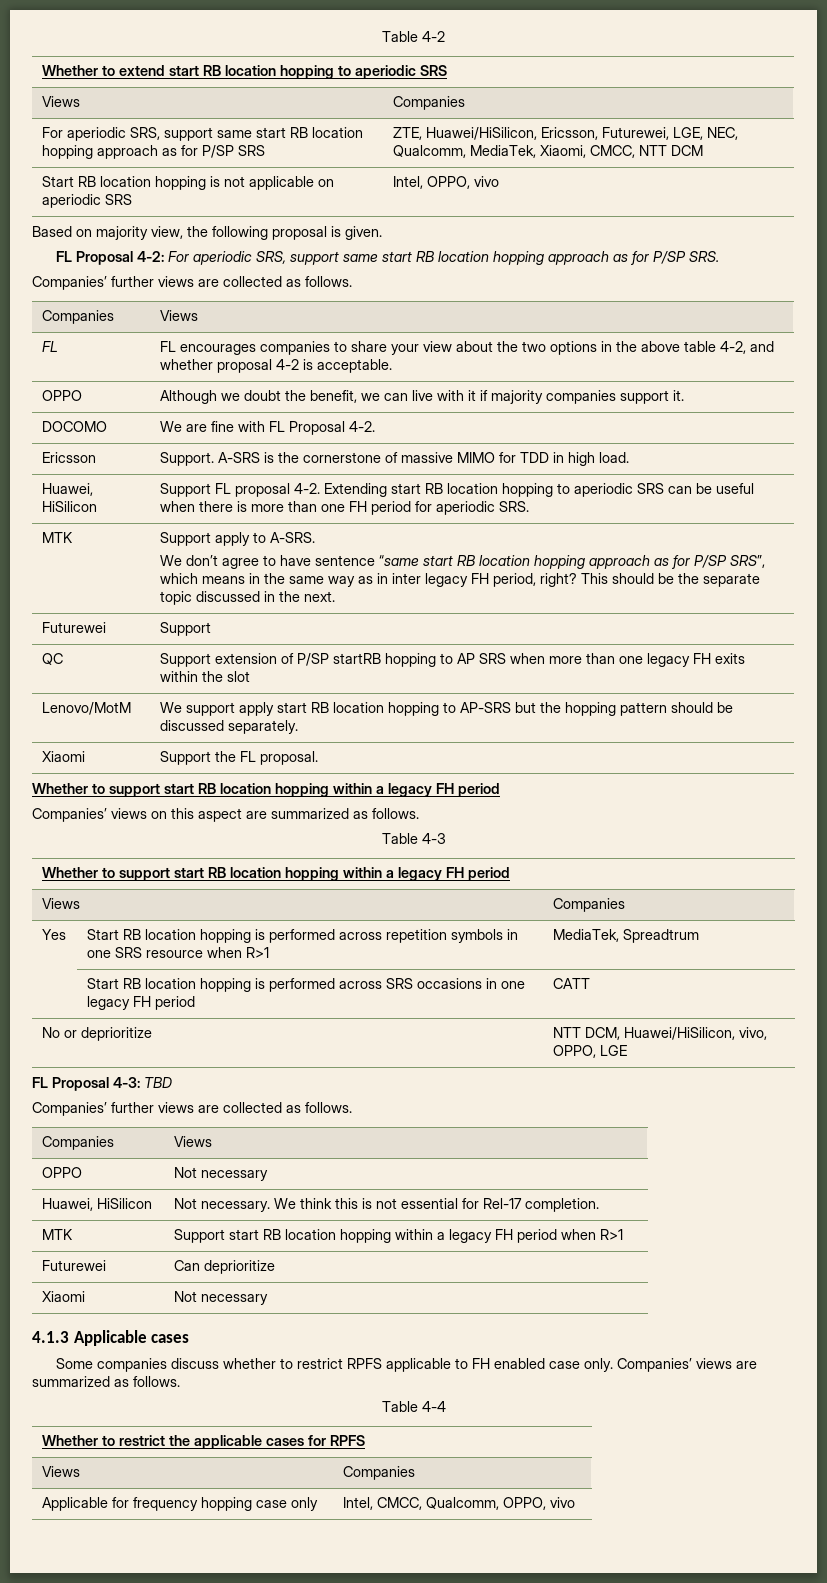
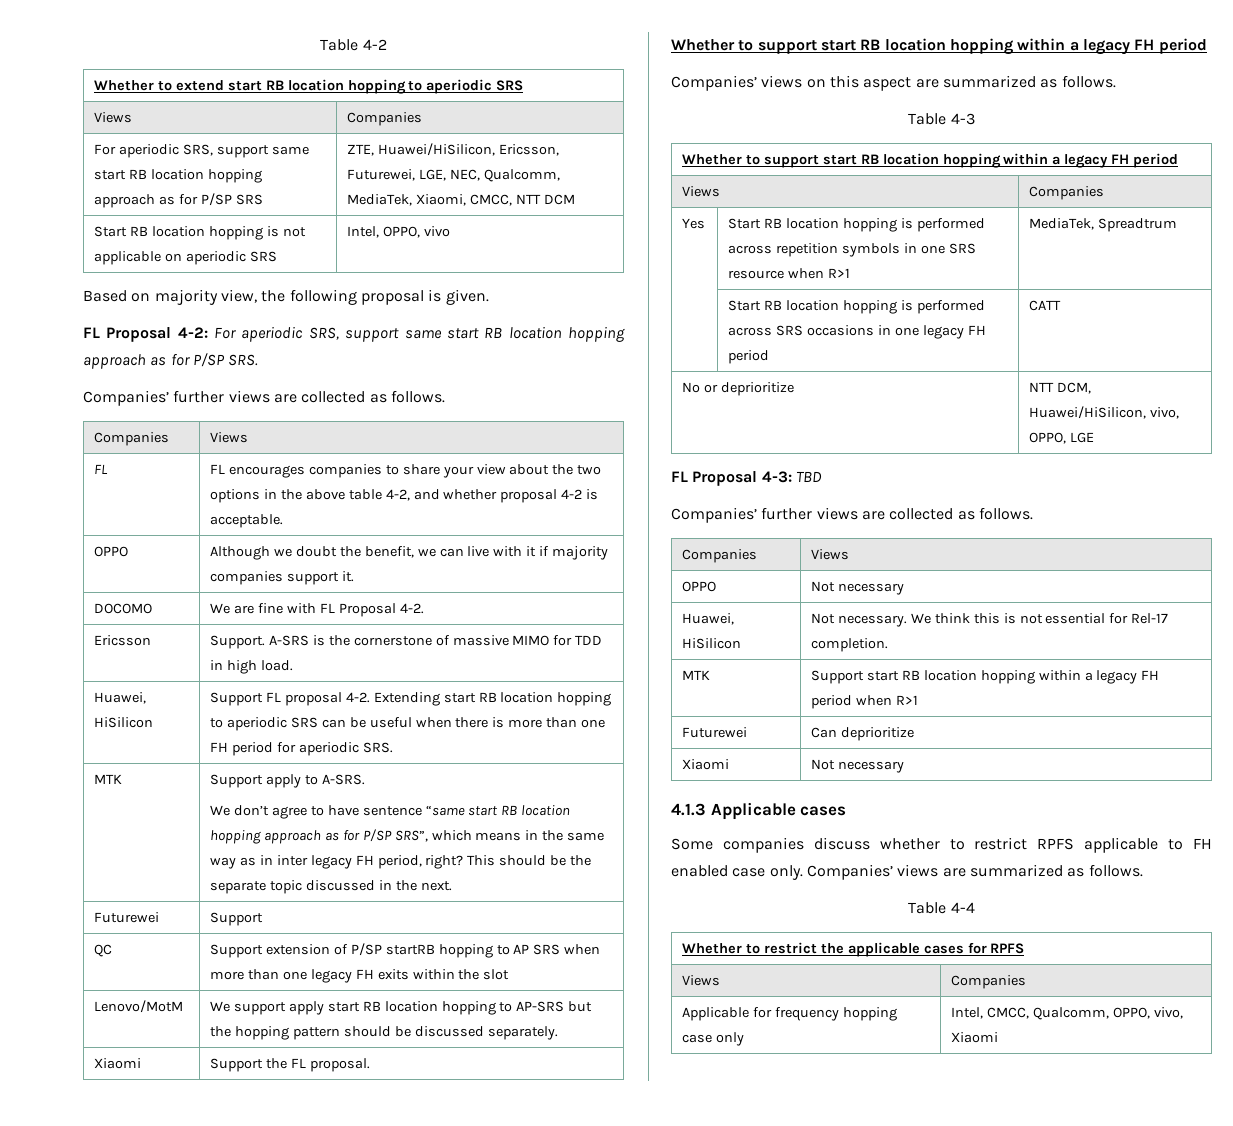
- Applicable for frequency hopping case only | Intel, CMCC, Qualcomm, OPPO, vivo
+ Applicable for frequency hopping case only | Intel, CMCC, Qualcomm, OPPO, vivo, Xiaomi

